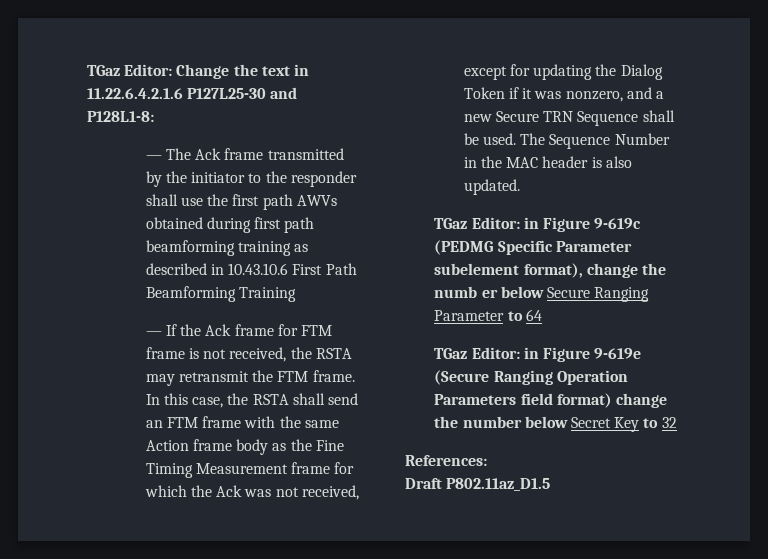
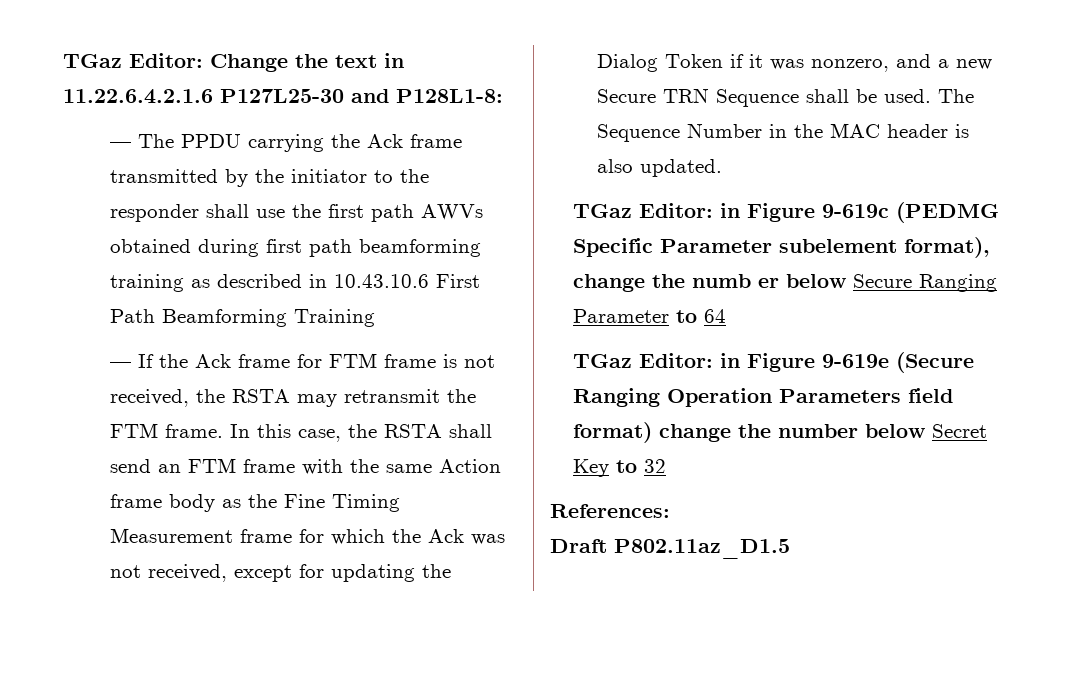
- — The Ack frame transmitted by the initiator to the responder shall use the first path AWVs obtained during first path beamforming training as described in 10.43.10.6 First Path Beamforming Training
+ — The PPDU carrying the Ack frame transmitted by the initiator to the responder shall use the first path AWVs obtained during first path beamforming training as described in 10.43.10.6 First Path Beamforming Training

